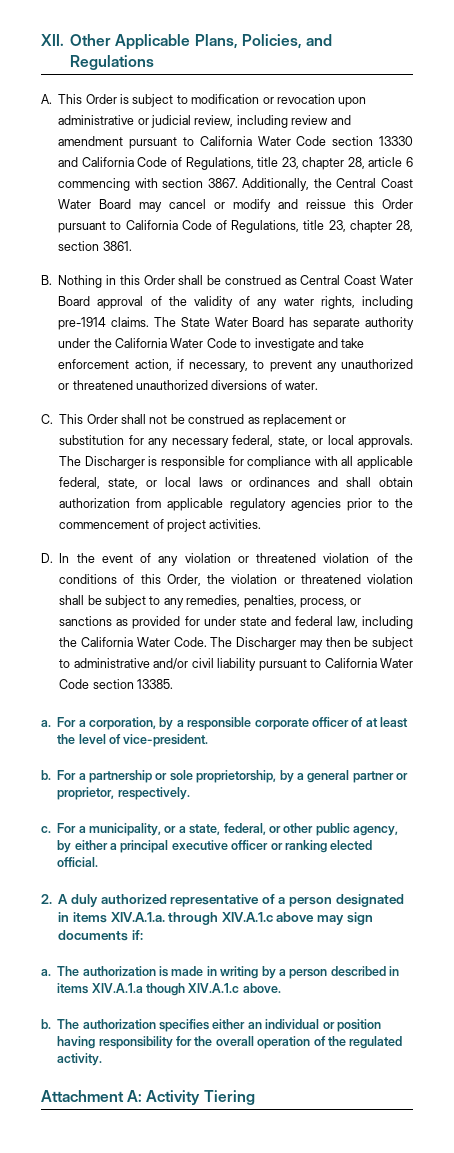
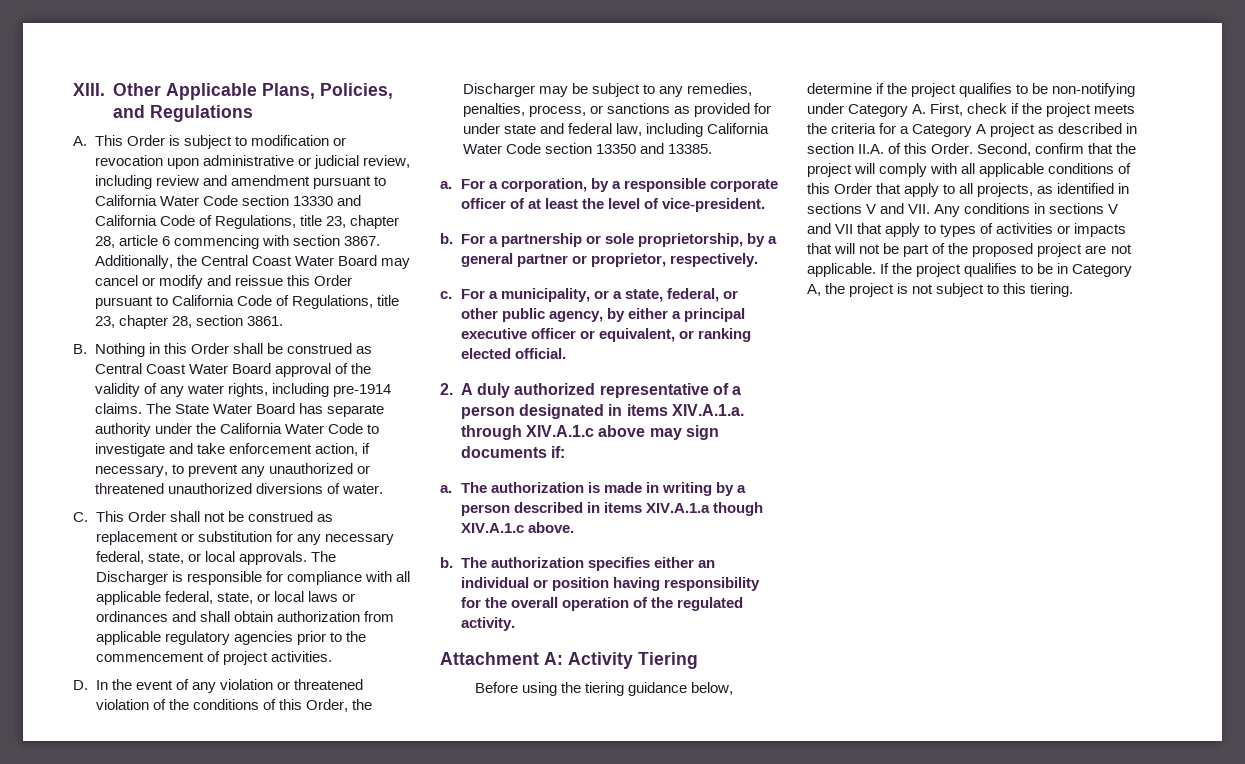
- XII. Other Applicable Plans, Policies, and Regulations
+ XIII. Other Applicable Plans, Policies, and Regulations
- D. In the event of any violation or threatened violation of the conditions of this Order, the violation or threatened violation shall be subject to any remedies, penalties, process, or sanctions as provided for under state and federal law, including the California Water Code. The Discharger may then be subject to administrative and/or civil liability pursuant to California Water Code section 13385.
+ D. In the event of any violation or threatened violation of the conditions of this Order, the Discharger may be subject to any remedies, penalties, process, or sanctions as provided for under state and federal law, including California Water Code section 13350 and 13385.
- For a municipality, or a state, federal, or other public agency, by either a principal executive officer or ranking elected official.
+ For a municipality, or a state, federal, or other public agency, by either a principal executive officer or equivalent, or ranking elected official.
+ Before using the tiering guidance below, determine if the project qualifies to be non-notifying under Category A. First, check if the project meets the criteria for a Category A project as described in section II.A. of this Order. Second, confirm that the project will comply with all applicable conditions of this Order that apply to all projects, as identified in sections V and VII. Any conditions in sections V and VII that apply to types of activities or impacts that will not be part of the proposed project are not applicable. If the project qualifies to be in Category A, the project is not subject to this tiering.

